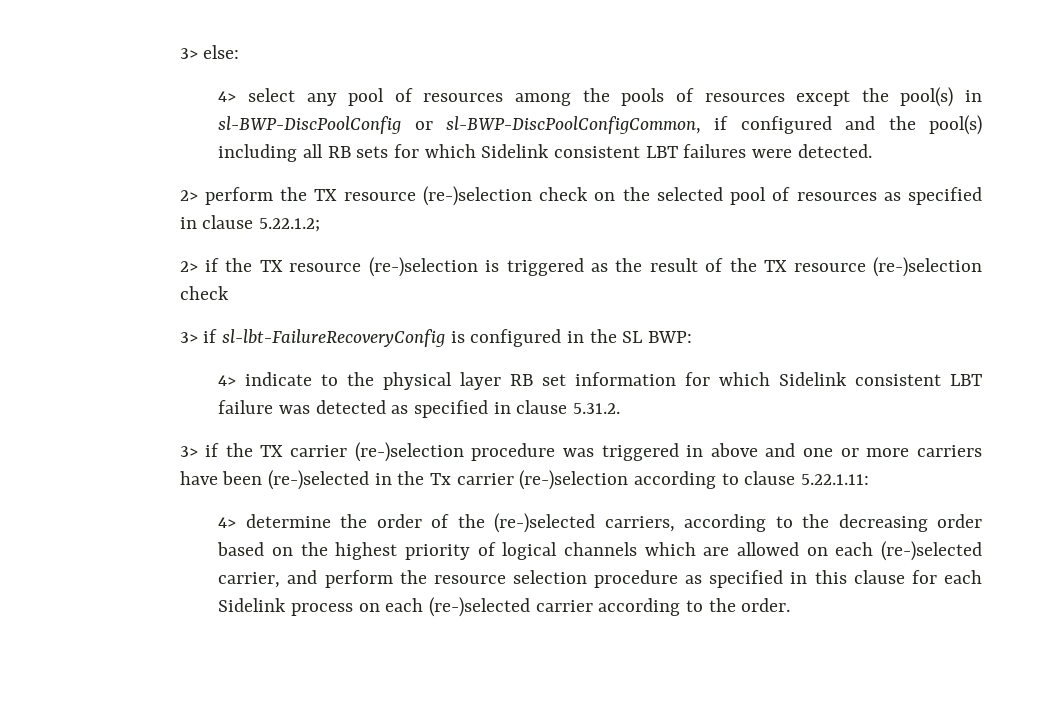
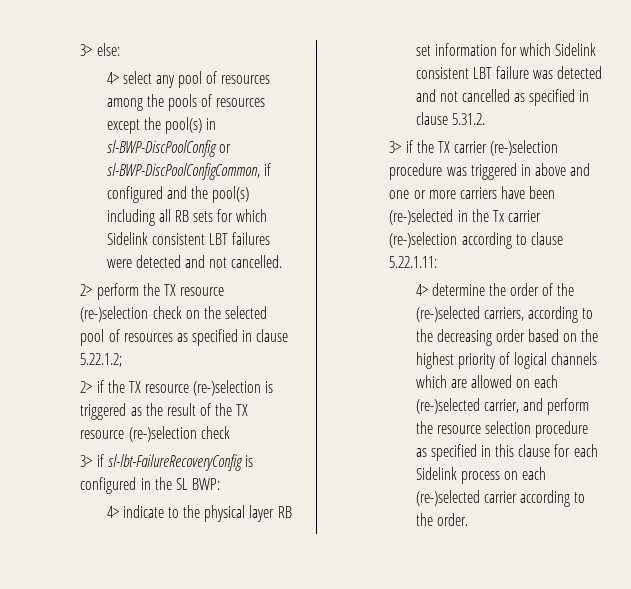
- 4> select any pool of resources among the pools of resources except the pool(s) in sl-BWP-DiscPoolConfig or sl-BWP-DiscPoolConfigCommon, if configured and the pool(s) including all RB sets for which Sidelink consistent LBT failures were detected.
+ 4> select any pool of resources among the pools of resources except the pool(s) in sl-BWP-DiscPoolConfig or sl-BWP-DiscPoolConfigCommon, if configured and the pool(s) including all RB sets for which Sidelink consistent LBT failures were detected and not cancelled.
- 4> indicate to the physical layer RB set information for which Sidelink consistent LBT failure was detected as specified in clause 5.31.2.
+ 4> indicate to the physical layer RB set information for which Sidelink consistent LBT failure was detected and not cancelled as specified in clause 5.31.2.

